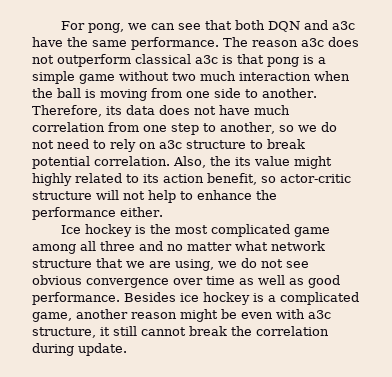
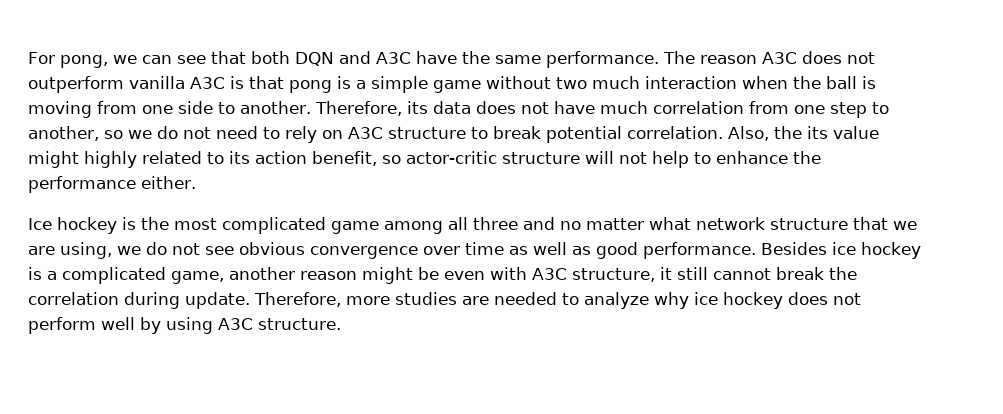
- For pong, we can see that both DQN and a3c have the same performance.
+ For pong, we can see that both DQN and A3C have the same performance.
- The reason a3c does not outperform classical a3c is that pong is a simple game without two much interaction when the ball is moving from one side to another.
+ The reason A3C does not outperform vanilla A3C is that pong is a simple game without two much interaction when the ball is moving from one side to another.
- Therefore, its data does not have much correlation from one step to another, so we do not need to rely on a3c structure to break potential correlation.
+ Therefore, its data does not have much correlation from one step to another, so we do not need to rely on A3C structure to break potential correlation.
- Besides ice hockey is a complicated game, another reason might be even with a3c structure, it still cannot break the correlation during update.
+ Besides ice hockey is a complicated game, another reason might be even with A3C structure, it still cannot break the correlation during update.
+ Therefore, more studies are needed to analyze why ice hockey does not perform well by using A3C structure.

